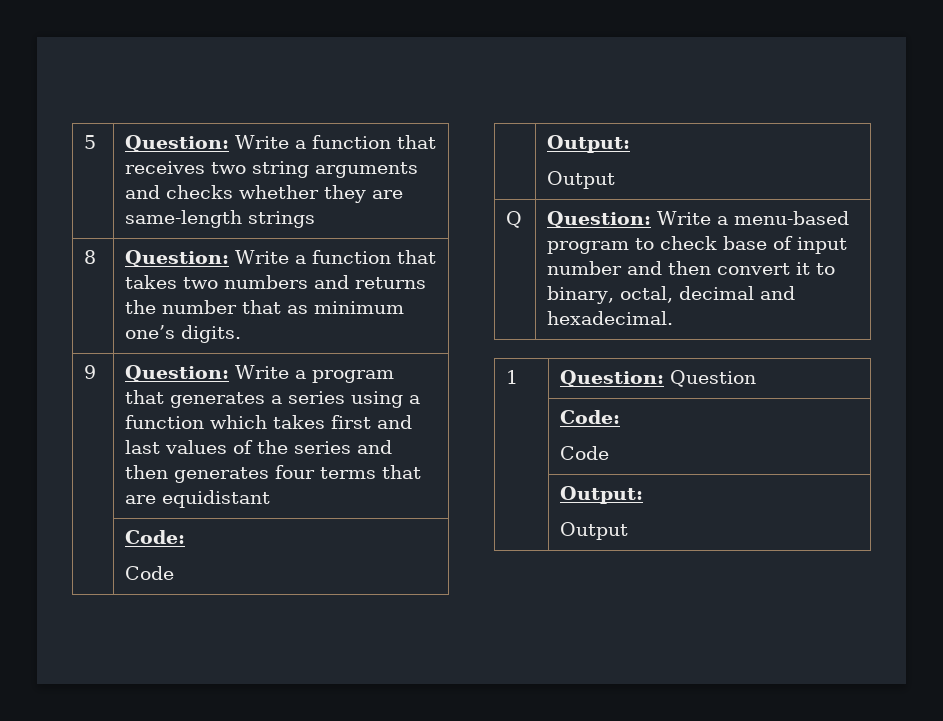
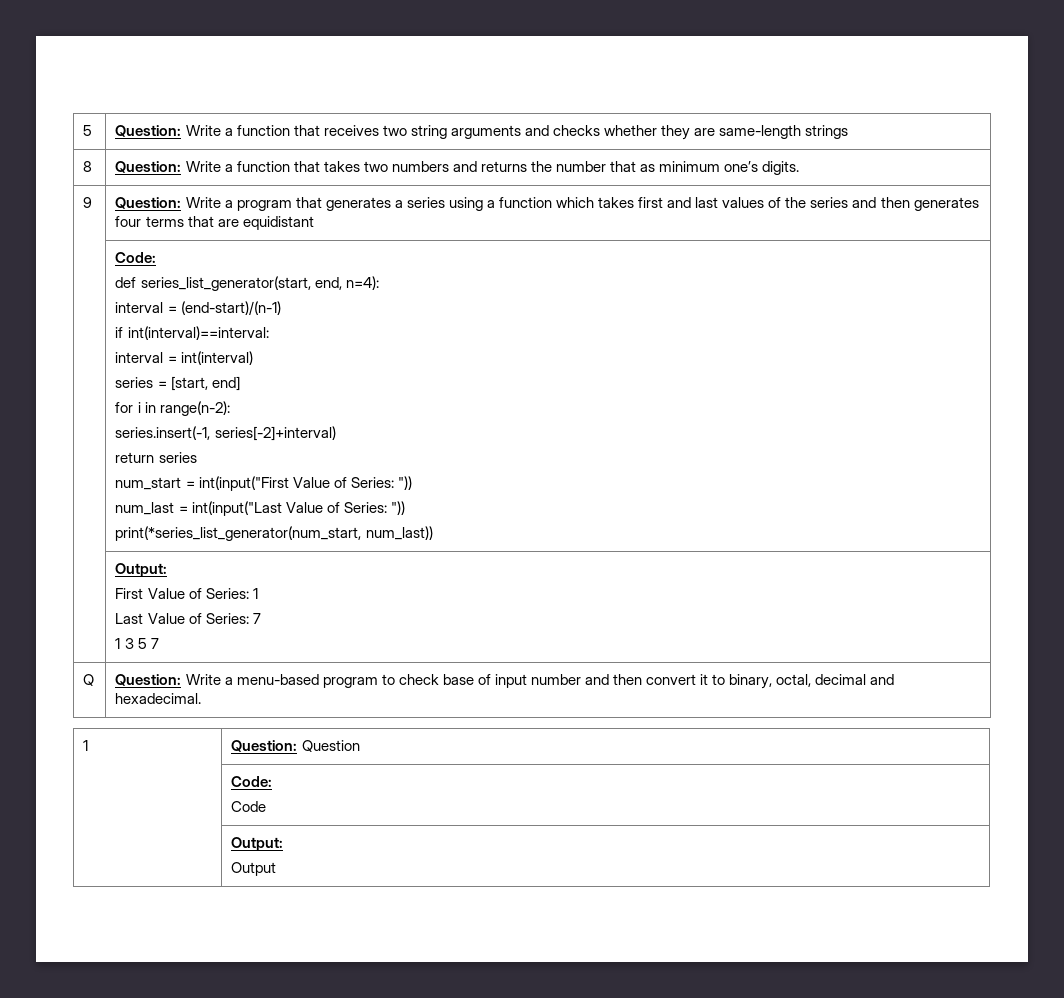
  9 | Question: Write a program that generates a series using a function which takes first and last values of the series and then generates four terms that are equidistant
  | Code:
- Code
+ def series_list_generator(start, end, n=4):
+ interval = (end-start)/(n-1)
+ if int(interval)==interval:
+ interval = int(interval)
+ series = [start, end]
+ for i in range(n-2):
+ series.insert(-1, series[-2]+interval)
+ return series
+ num_start = int(input("First Value of Series: "))
+ num_last = int(input("Last Value of Series: "))
+ print(*series_list_generator(num_start, num_last))
  | Output:
- Output
+ First Value of Series: 1
+ Last Value of Series: 7
+ 1 3 5 7

